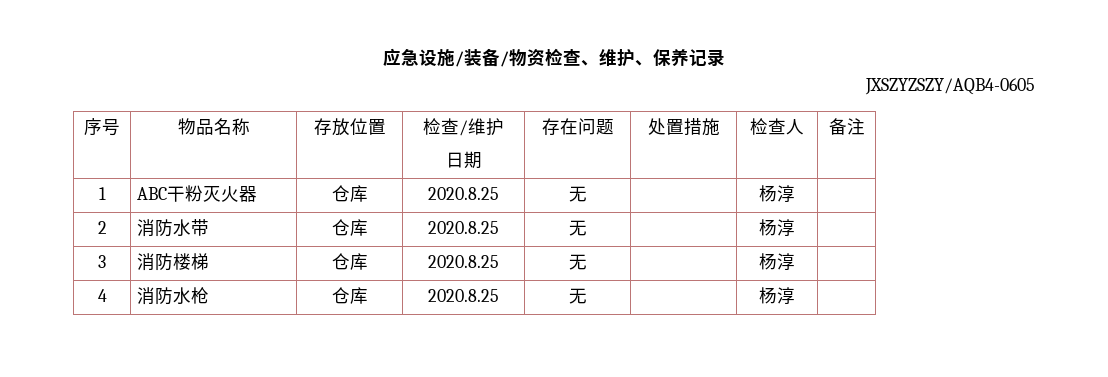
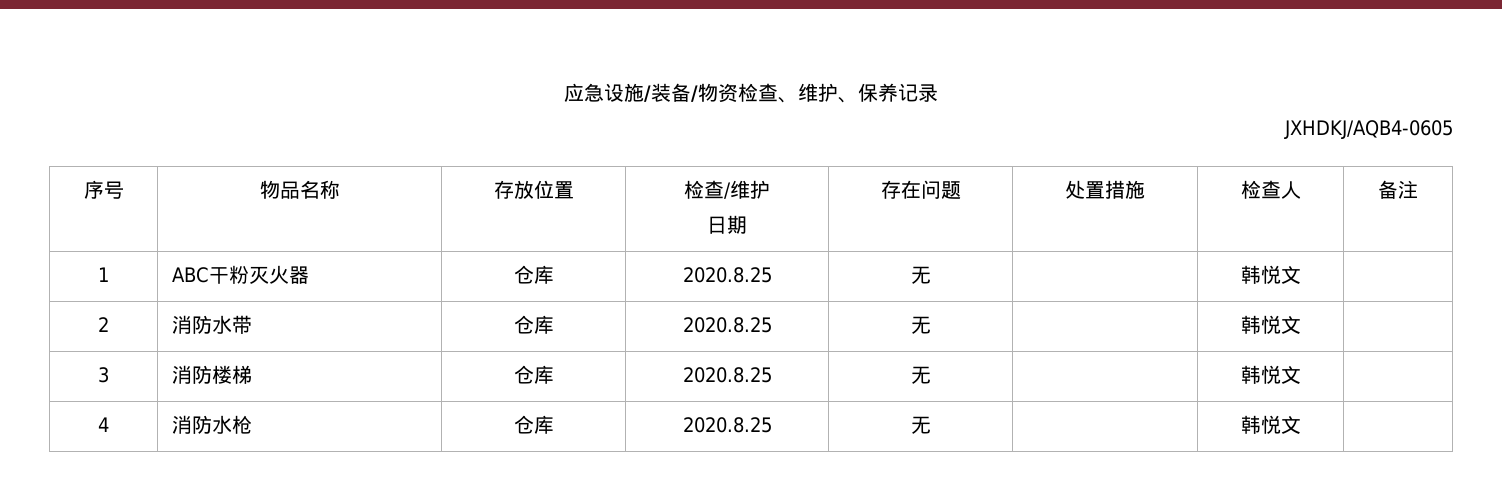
- JXSZYZSZY/AQB4-0605
+ JXHDKJ/AQB4-0605
- 1 | ABC干粉灭火器 | 仓库 | 2020.8.25 | 无 | | 杨淳 |
+ 1 | ABC干粉灭火器 | 仓库 | 2020.8.25 | 无 | | 韩悦文 |
- 2 | 消防水带 | 仓库 | 2020.8.25 | 无 | | 杨淳 |
+ 2 | 消防水带 | 仓库 | 2020.8.25 | 无 | | 韩悦文 |
- 3 | 消防楼梯 | 仓库 | 2020.8.25 | 无 | | 杨淳 |
+ 3 | 消防楼梯 | 仓库 | 2020.8.25 | 无 | | 韩悦文 |
- 4 | 消防水枪 | 仓库 | 2020.8.25 | 无 | | 杨淳 |
+ 4 | 消防水枪 | 仓库 | 2020.8.25 | 无 | | 韩悦文 |

